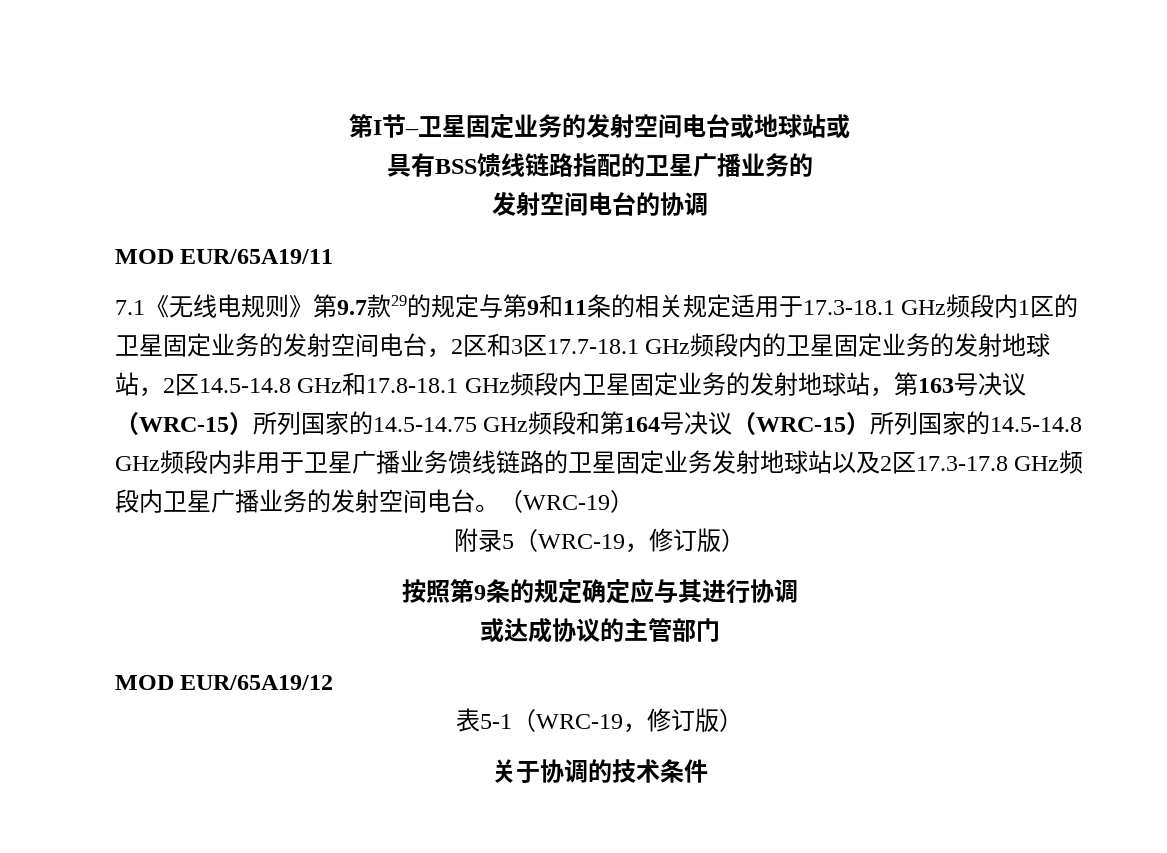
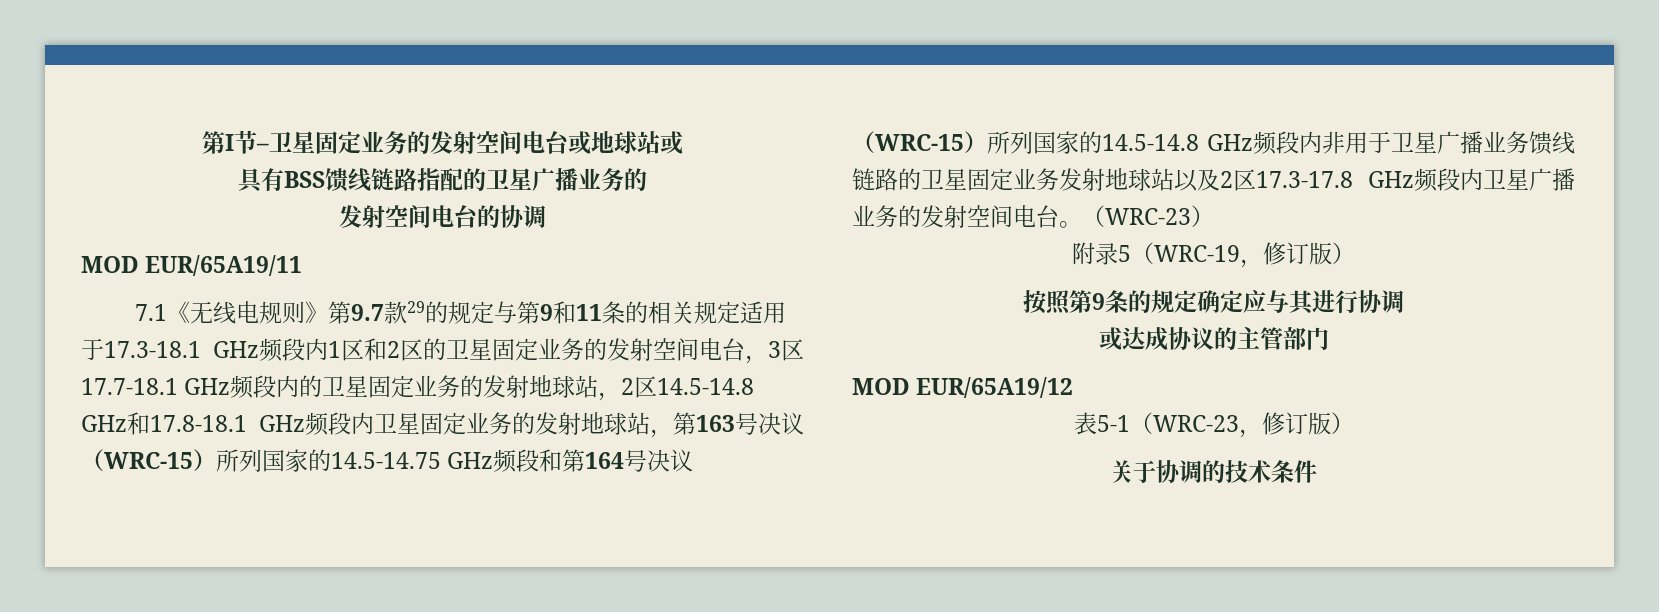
- 7.1《无线电规则》第9.7款29的规定与第9和11条的相关规定适用于17.3-18.1 GHz频段内1区的卫星固定业务的发射空间电台，2区和3区17.7-18.1 GHz频段内的卫星固定业务的发射地球站，2区14.5-14.8 GHz和17.8-18.1 GHz频段内卫星固定业务的发射地球站，第163号决议（WRC-15）所列国家的14.5-14.75 GHz频段和第164号决议（WRC-15）所列国家的14.5-14.8 GHz频段内非用于卫星广播业务馈线链路的卫星固定业务发射地球站以及2区17.3-17.8 GHz频段内卫星广播业务的发射空间电台。
+ 7.1《无线电规则》第9.7款29的规定与第9和11条的相关规定适用于17.3-18.1 GHz频段内1区和2区的卫星固定业务的发射空间电台，3区17.7-18.1 GHz频段内的卫星固定业务的发射地球站，2区14.5-14.8 GHz和17.8-18.1 GHz频段内卫星固定业务的发射地球站，第163号决议（WRC-15）所列国家的14.5-14.75 GHz频段和第164号决议（WRC-15）所列国家的14.5-14.8 GHz频段内非用于卫星广播业务馈线链路的卫星固定业务发射地球站以及2区17.3-17.8 GHz频段内卫星广播业务的发射空间电台。
- （WRC-19）
+ （WRC-23）
- 表5-1（WRC-19，修订版）
+ 表5-1（WRC-23，修订版）

